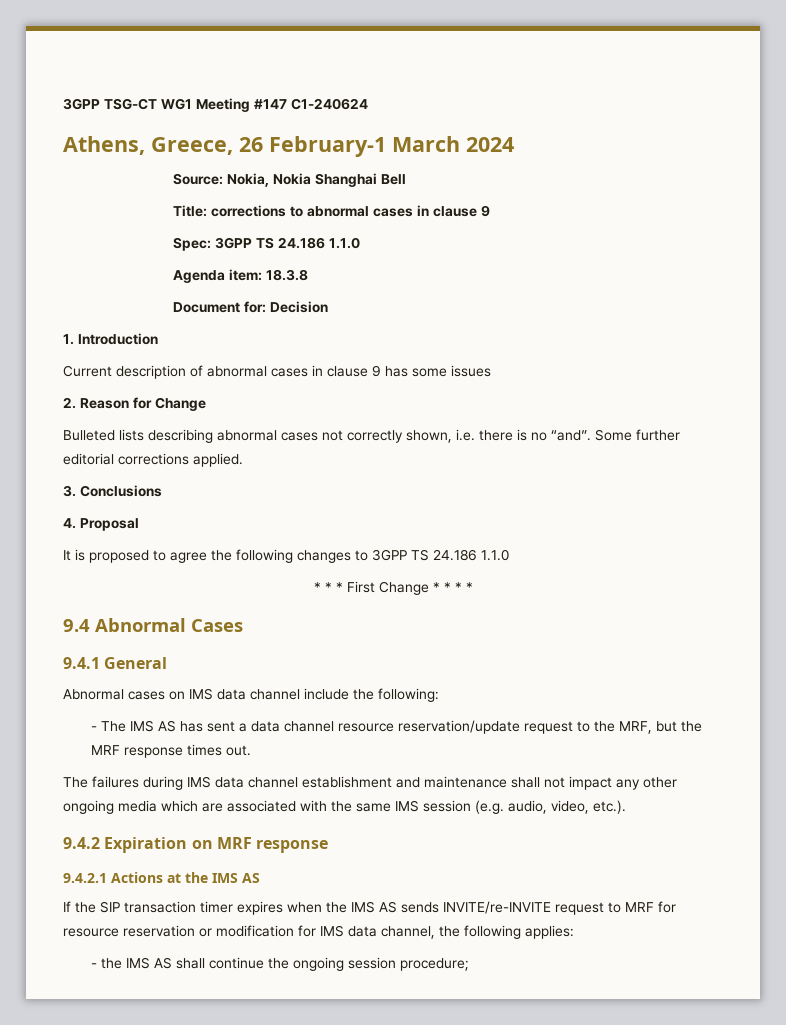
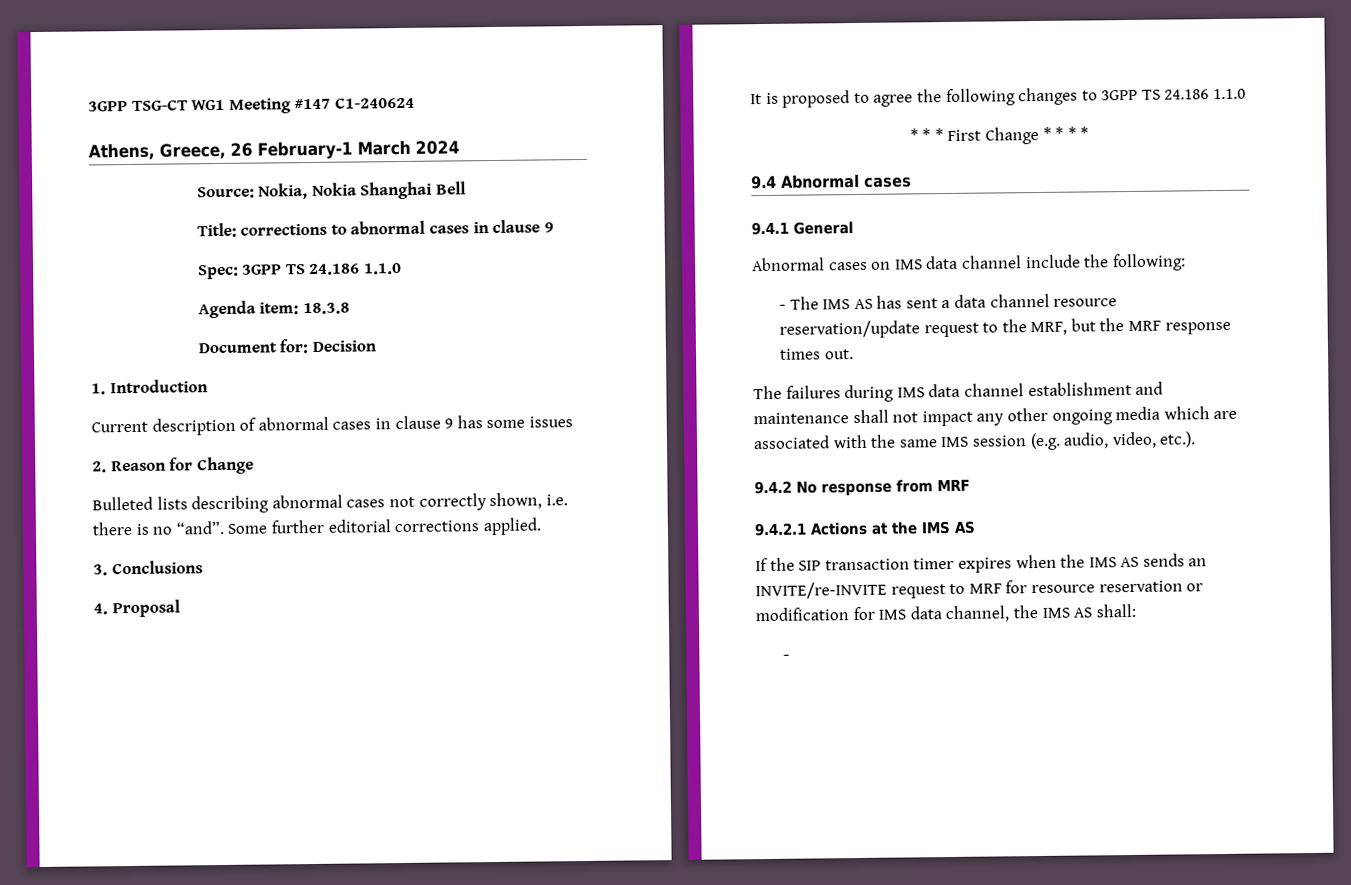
- 9.4 Abnormal Cases
+ 9.4 Abnormal cases
- 9.4.2 Expiration on MRF response
+ 9.4.2 No response from MRF
- If the SIP transaction timer expires when the IMS AS sends INVITE/re-INVITE request to MRF for resource reservation or modification for IMS data channel, the following applies:
- - the IMS AS shall continue the ongoing session procedure;
+ If the SIP transaction timer expires when the IMS AS sends an INVITE/re-INVITE request to MRF for resource reservation or modification for IMS data channel, the IMS AS shall:
+ -

